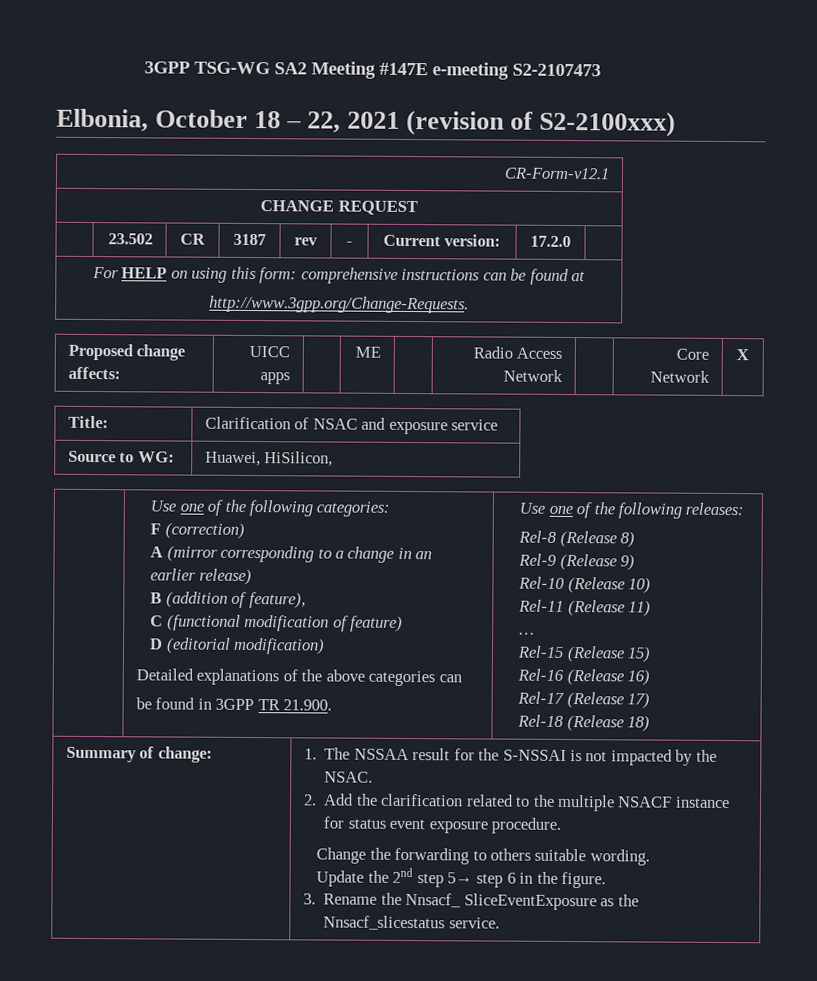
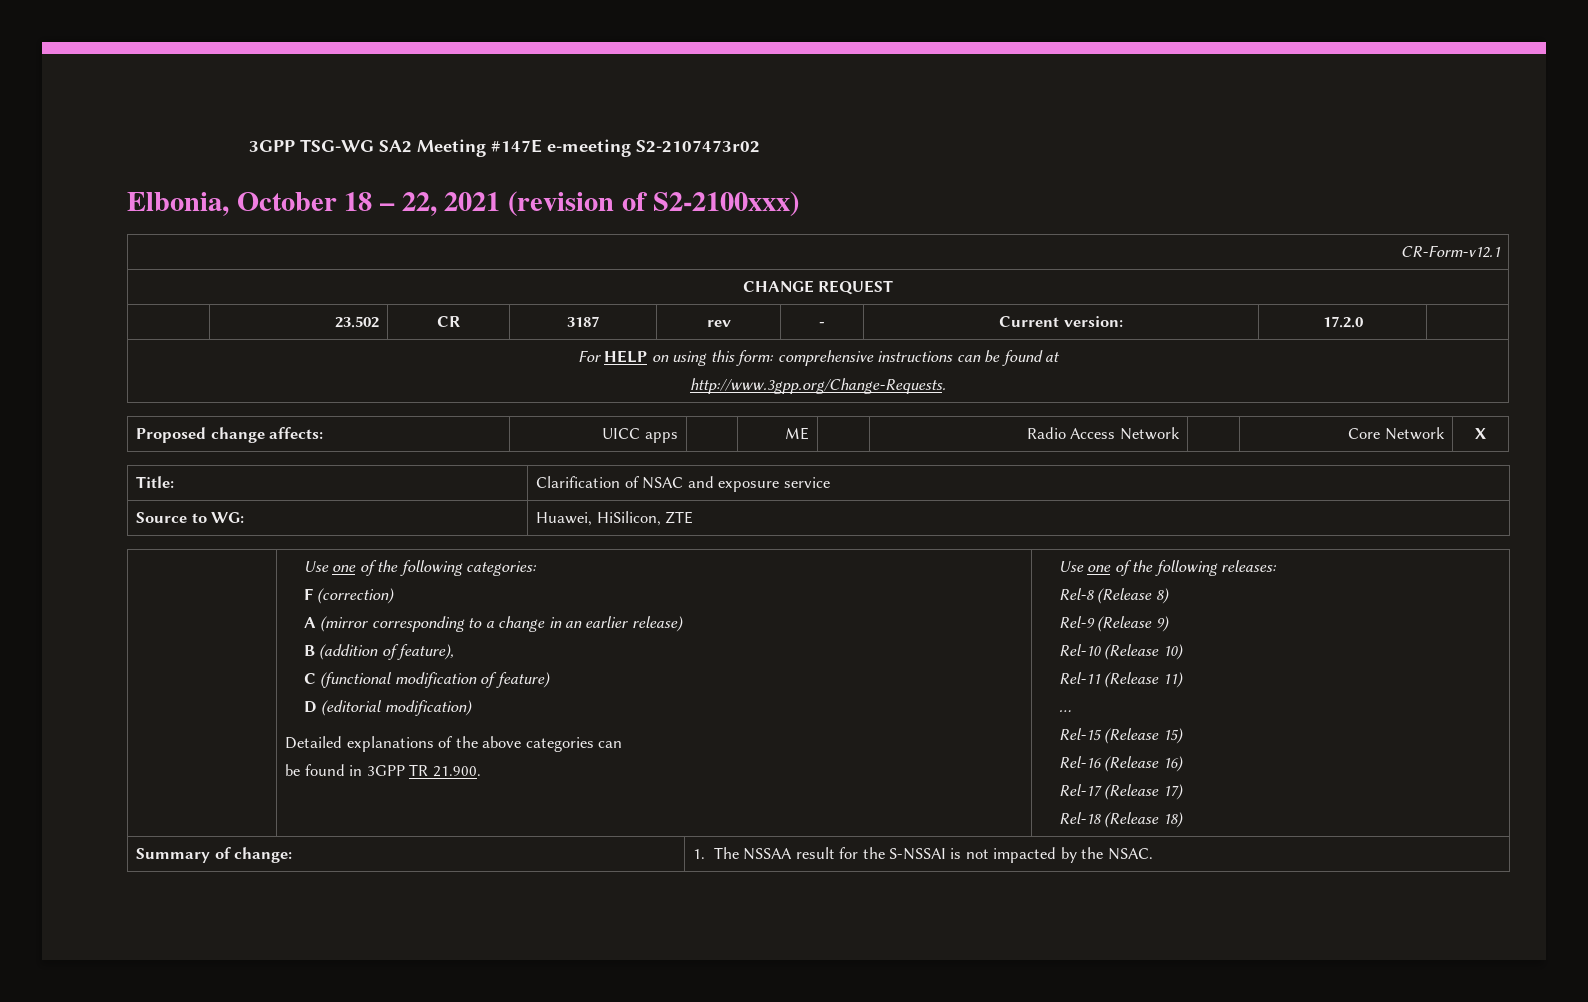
- 3GPP TSG-WG SA2 Meeting #147E e-meeting S2-2107473
+ 3GPP TSG-WG SA2 Meeting #147E e-meeting S2-2107473r02
- Source to WG: | Huawei, HiSilicon,
+ Source to WG: | Huawei, HiSilicon, ZTE
- 2. Add the clarification related to the multiple NSACF instance for status event exposure procedure.
- Change the forwarding to others suitable wording.
- Update the 2nd step 5→ step 6 in the figure.
- 3. Rename the Nnsacf_ SliceEventExposure as the Nnsacf_slicestatus service.

